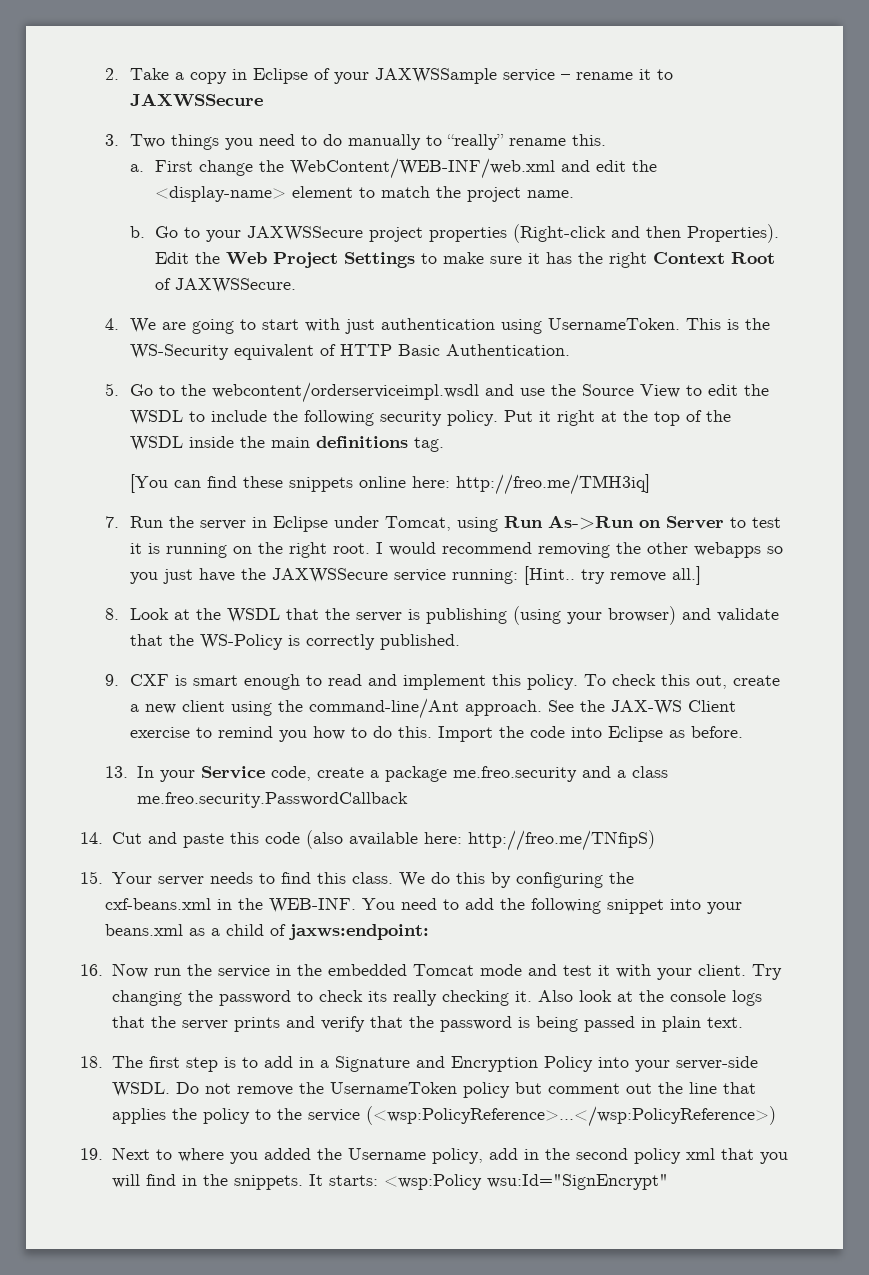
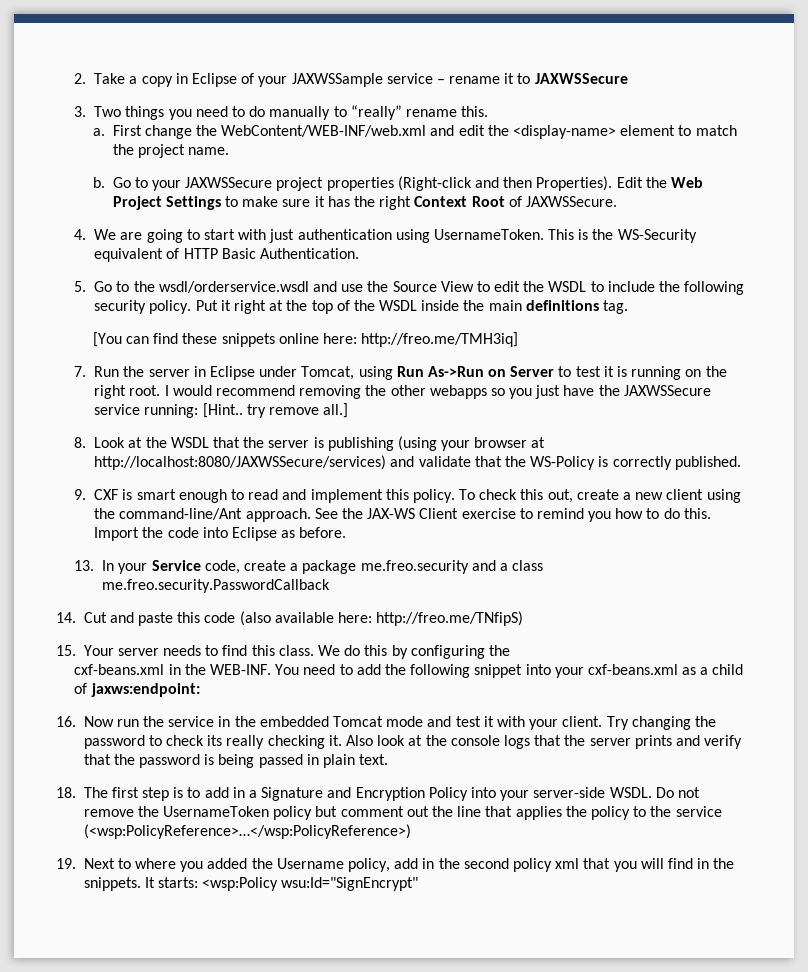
- 5. Go to the webcontent/orderserviceimpl.wsdl and use the Source View to edit the WSDL to include the following security policy.
+ 5. Go to the wsdl/orderservice.wsdl and use the Source View to edit the WSDL to include the following security policy.
- 8. Look at the WSDL that the server is publishing (using your browser) and validate that the WS-Policy is correctly published.
+ 8. Look at the WSDL that the server is publishing (using your browser at http://localhost:8080/JAXWSSecure/services) and validate that the WS-Policy is correctly published.
- You need to add the following snippet into your beans.xml as a child of jaxws:endpoint:
+ You need to add the following snippet into your cxf-beans.xml as a child of jaxws:endpoint:

